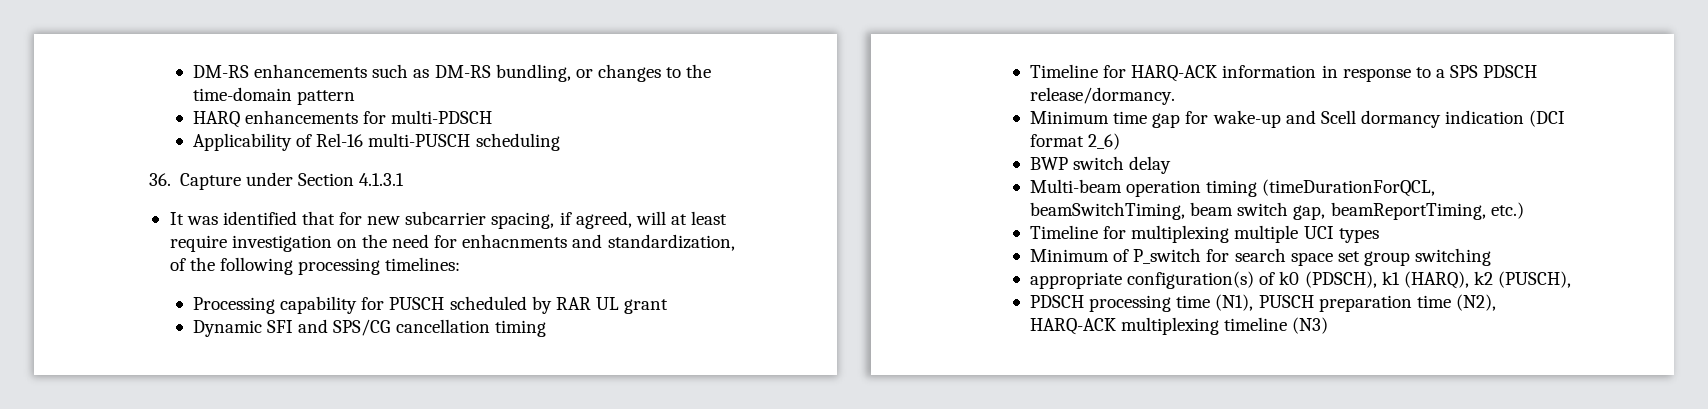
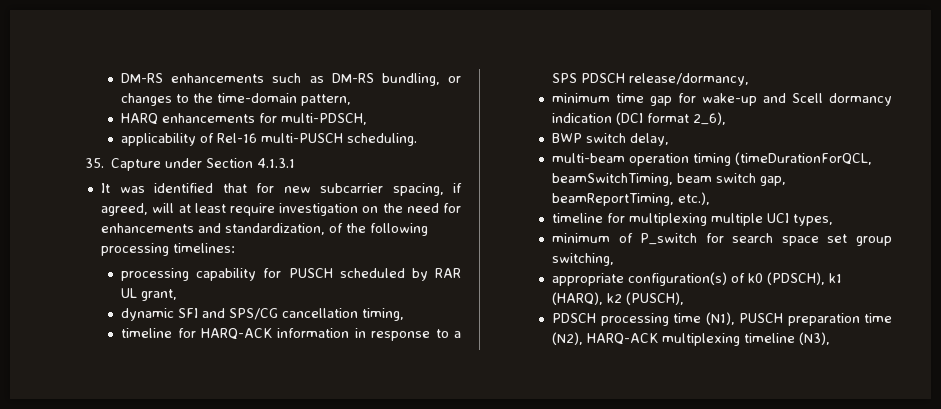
- DM-RS enhancements such as DM-RS bundling, or changes to the time-domain pattern
+ DM-RS enhancements such as DM-RS bundling, or changes to the time-domain pattern,
- HARQ enhancements for multi-PDSCH
- Applicability of Rel-16 multi-PUSCH scheduling
- 36. Capture under Section 4.1.3.1
+ HARQ enhancements for multi-PDSCH,
+ applicability of Rel-16 multi-PUSCH scheduling.
+ 35. Capture under Section 4.1.3.1
- It was identified that for new subcarrier spacing, if agreed, will at least require investigation on the need for enhacnments and standardization, of the following processing timelines:
+ It was identified that for new subcarrier spacing, if agreed, will at least require investigation on the need for enhancements and standardization, of the following processing timelines:
- Processing capability for PUSCH scheduled by RAR UL grant
- Dynamic SFI and SPS/CG cancellation timing
- Timeline for HARQ-ACK information in response to a SPS PDSCH release/dormancy.
- Minimum time gap for wake-up and Scell dormancy indication (DCI format 2_6)
+ processing capability for PUSCH scheduled by RAR UL grant,
+ dynamic SFI and SPS/CG cancellation timing,
+ timeline for HARQ-ACK information in response to a SPS PDSCH release/dormancy,
+ minimum time gap for wake-up and Scell dormancy indication (DCI format 2_6),
- BWP switch delay
- Multi-beam operation timing (timeDurationForQCL, beamSwitchTiming, beam switch gap, beamReportTiming, etc.)
- Timeline for multiplexing multiple UCI types
- Minimum of P_switch for search space set group switching
+ BWP switch delay,
+ multi-beam operation timing (timeDurationForQCL, beamSwitchTiming, beam switch gap, beamReportTiming, etc.),
+ timeline for multiplexing multiple UCI types,
+ minimum of P_switch for search space set group switching,
- PDSCH processing time (N1), PUSCH preparation time (N2), HARQ-ACK multiplexing timeline (N3)
+ PDSCH processing time (N1), PUSCH preparation time (N2), HARQ-ACK multiplexing timeline (N3),

